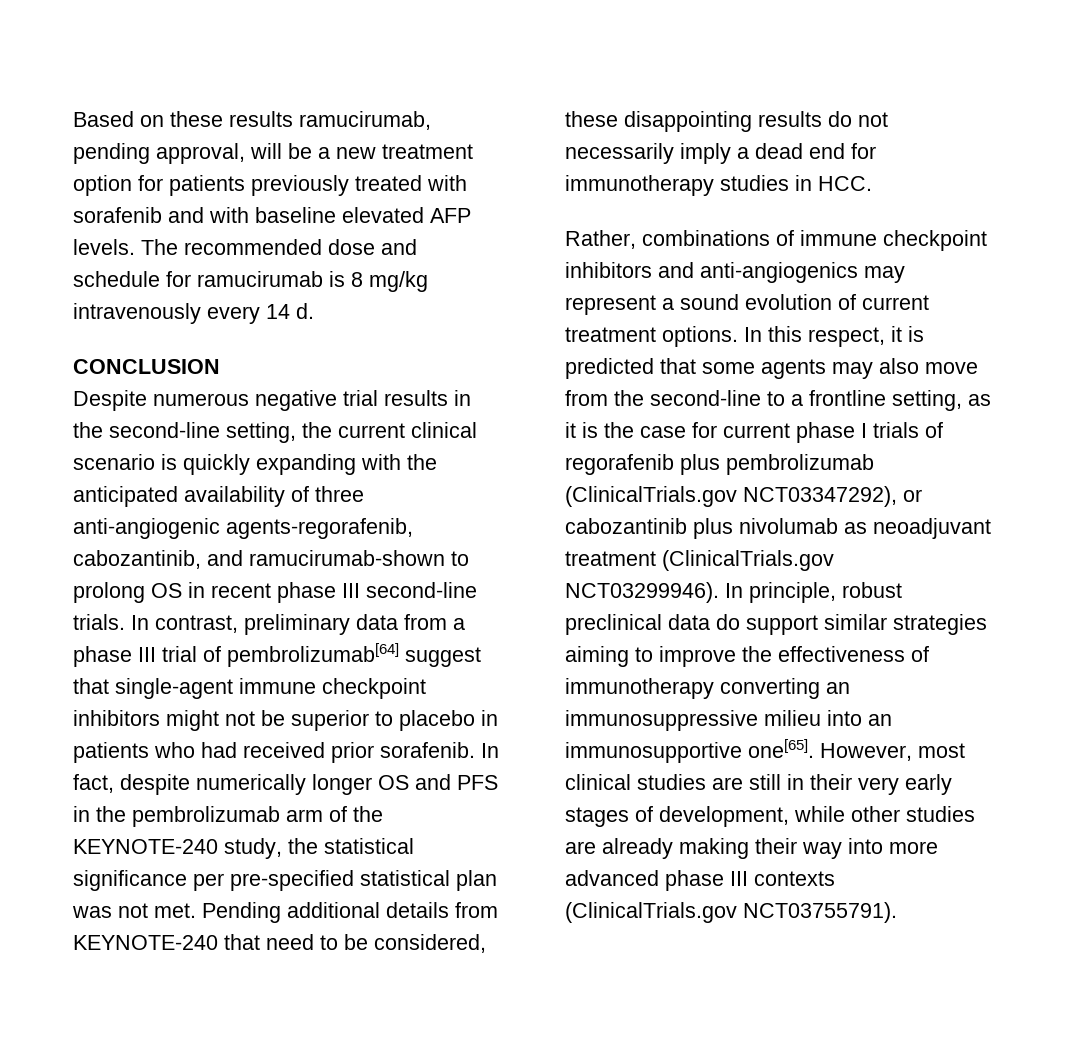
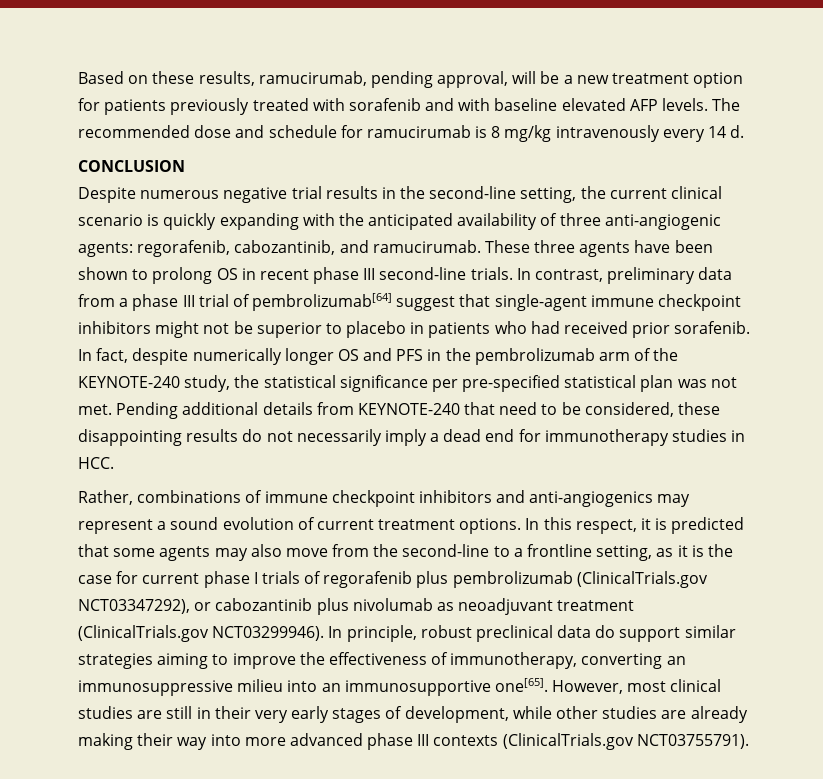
- Based on these results ramucirumab, pending approval, will be a new treatment option for patients previously treated with sorafenib and with baseline elevated AFP levels.
+ Based on these results, ramucirumab, pending approval, will be a new treatment option for patients previously treated with sorafenib and with baseline elevated AFP levels.
- Despite numerous negative trial results in the second-line setting, the current clinical scenario is quickly expanding with the anticipated availability of three anti-angiogenic agents-regorafenib, cabozantinib, and ramucirumab-shown to prolong OS in recent phase III second-line trials.
+ Despite numerous negative trial results in the second-line setting, the current clinical scenario is quickly expanding with the anticipated availability of three anti-angiogenic agents: regorafenib, cabozantinib, and ramucirumab. These three agents have been shown to prolong OS in recent phase III second-line trials.
- In principle, robust preclinical data do support similar strategies aiming to improve the effectiveness of immunotherapy converting an immunosuppressive milieu into an immunosupportive one[65].
+ In principle, robust preclinical data do support similar strategies aiming to improve the effectiveness of immunotherapy, converting an immunosuppressive milieu into an immunosupportive one[65].

